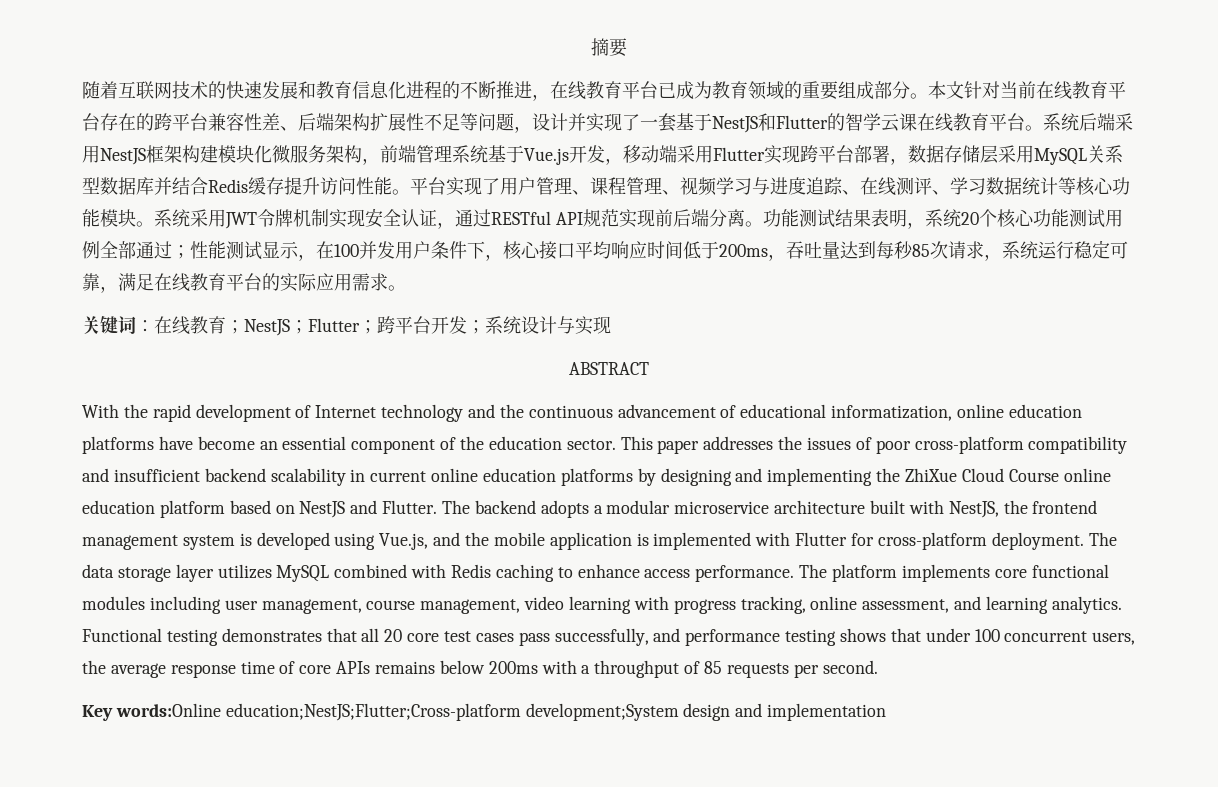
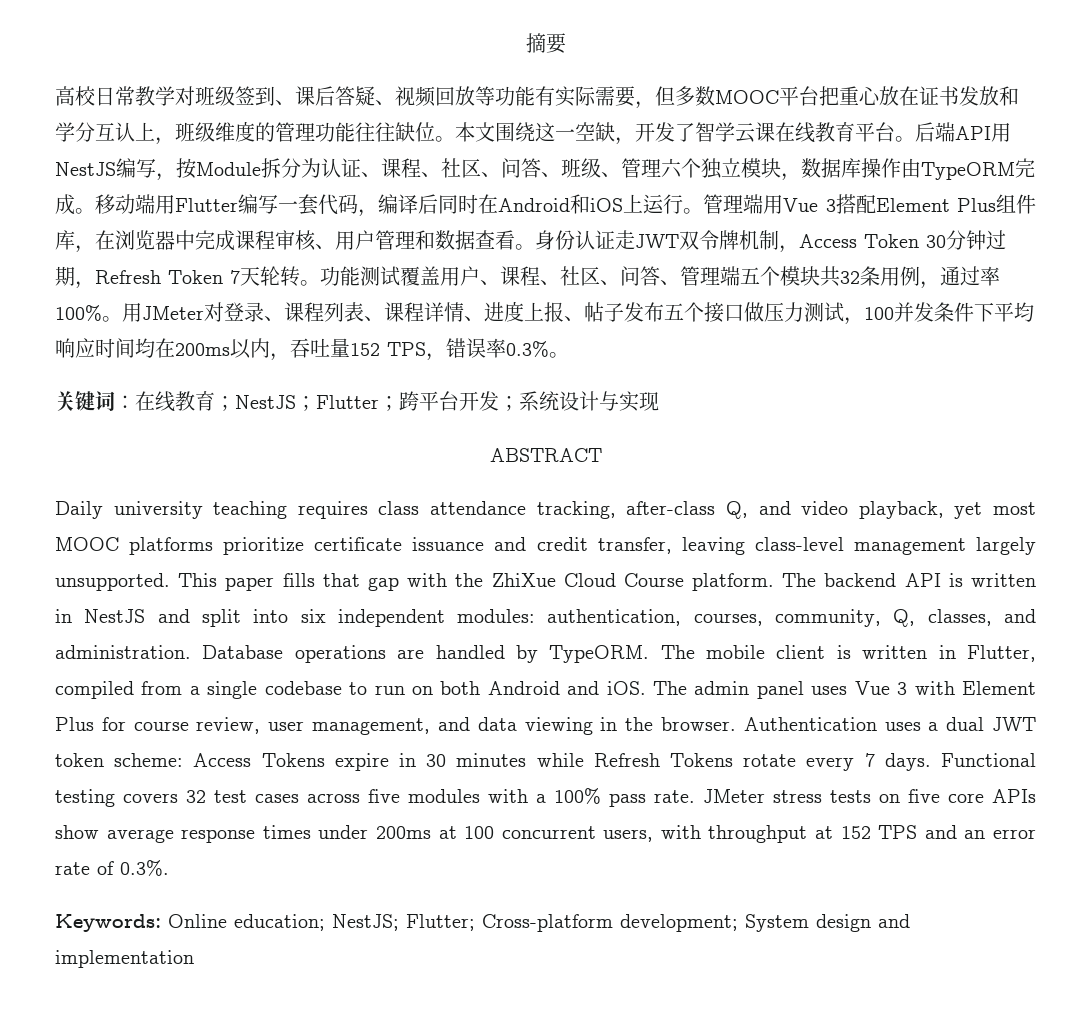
- 随着互联网技术的快速发展和教育信息化进程的不断推进，在线教育平台已成为教育领域的重要组成部分。本文针对当前在线教育平台存在的跨平台兼容性差、后端架构扩展性不足等问题，设计并实现了一套基于NestJS和Flutter的智学云课在线教育平台。
+ 高校日常教学对班级签到、课后答疑、视频回放等功能有实际需要，但多数MOOC平台把重心放在证书发放和学分互认上，班级维度的管理功能往往缺位。本文围绕这一空缺，开发了智学云课在线教育平台。
- 系统后端采用NestJS框架构建模块化微服务架构，前端管理系统基于Vue.js开发，移动端采用Flutter实现跨平台部署，数据存储层采用MySQL关系型数据库并结合Redis缓存提升访问性能。平台实现了用户管理、课程管理、视频学习与进度追踪、在线测评、学习数据统计等核心功能模块。系统采用JWT令牌机制实现安全认证，通过RESTful API规范实现前后端分离。功能测试结果表明，系统20个核心功能测试用例全部通过；性能测试显示，在100并发用户条件下，核心接口平均响应时间低于200ms，吞吐量达到每秒85次请求，系统运行稳定可靠，满足在线教育平台的实际应用需求。
+ 后端API用NestJS编写，按Module拆分为认证、课程、社区、问答、班级、管理六个独立模块，数据库操作由TypeORM完成。移动端用Flutter编写一套代码，编译后同时在Android和iOS上运行。管理端用Vue 3搭配Element Plus组件库，在浏览器中完成课程审核、用户管理和数据查看。身份认证走JWT双令牌机制，Access Token 30分钟过期，Refresh Token 7天轮转。功能测试覆盖用户、课程、社区、问答、管理端五个模块共32条用例，通过率100%。用JMeter对登录、课程列表、课程详情、进度上报、帖子发布五个接口做压力测试，100并发条件下平均响应时间均在200ms以内，吞吐量152 TPS，错误率0.3%。
- With the rapid development of Internet technology and the continuous advancement of educational informatization, online education platforms have become an essential component of the education sector. This paper addresses the issues of poor cross-platform compatibility and insufficient backend scalability in current online education platforms by designing and implementing the ZhiXue Cloud Course online education platform based on NestJS and Flutter. The backend adopts a modular microservice architecture built with NestJS, the frontend management system is developed using Vue.js, and the mobile application is implemented with Flutter for cross-platform deployment. The data storage layer utilizes MySQL combined with Redis caching to enhance access performance. The platform implements core functional modules including user management, course management, video learning with progress tracking, online assessment, and learning analytics. Functional testing demonstrates that all 20 core test cases pass successfully, and performance testing shows that under 100 concurrent users, the average response time of core APIs remains below 200ms with a throughput of 85 requests per second.
- Key words:Online education;NestJS;Flutter;Cross-platform development;System design and implementation
+ Daily university teaching requires class attendance tracking, after-class Q, and video playback, yet most MOOC platforms prioritize certificate issuance and credit transfer, leaving class-level management largely unsupported. This paper fills that gap with the ZhiXue Cloud Course platform. The backend API is written in NestJS and split into six independent modules: authentication, courses, community, Q, classes, and administration. Database operations are handled by TypeORM. The mobile client is written in Flutter, compiled from a single codebase to run on both Android and iOS. The admin panel uses Vue 3 with Element Plus for course review, user management, and data viewing in the browser. Authentication uses a dual JWT token scheme: Access Tokens expire in 30 minutes while Refresh Tokens rotate every 7 days. Functional testing covers 32 test cases across five modules with a 100% pass rate. JMeter stress tests on five core APIs show average response times under 200ms at 100 concurrent users, with throughput at 152 TPS and an error rate of 0.3%.
+ Keywords: Online education; NestJS; Flutter; Cross-platform development; System design and implementation

